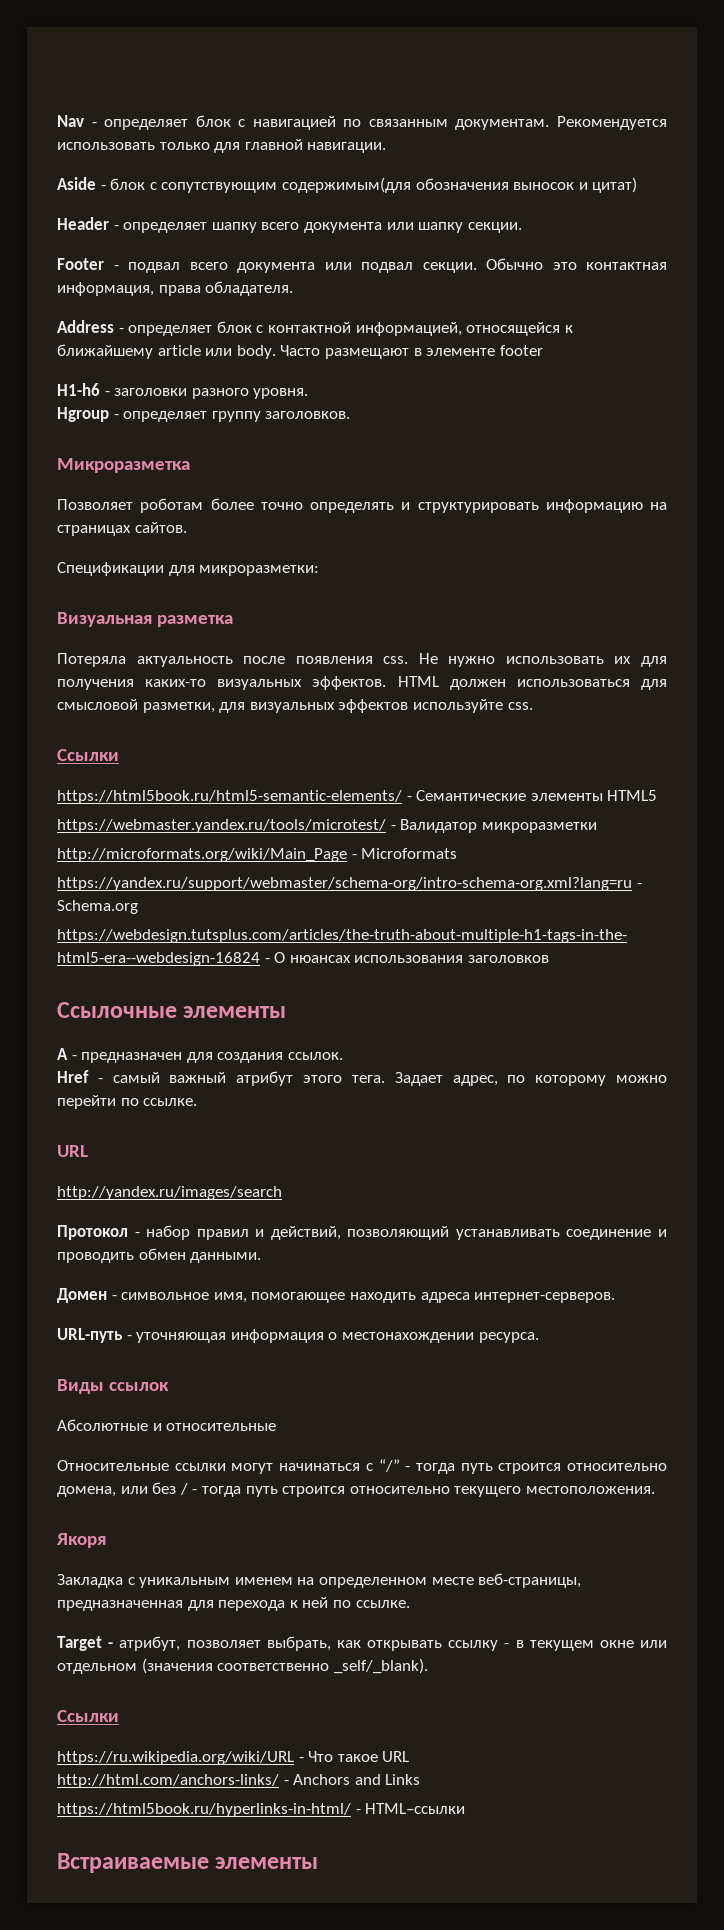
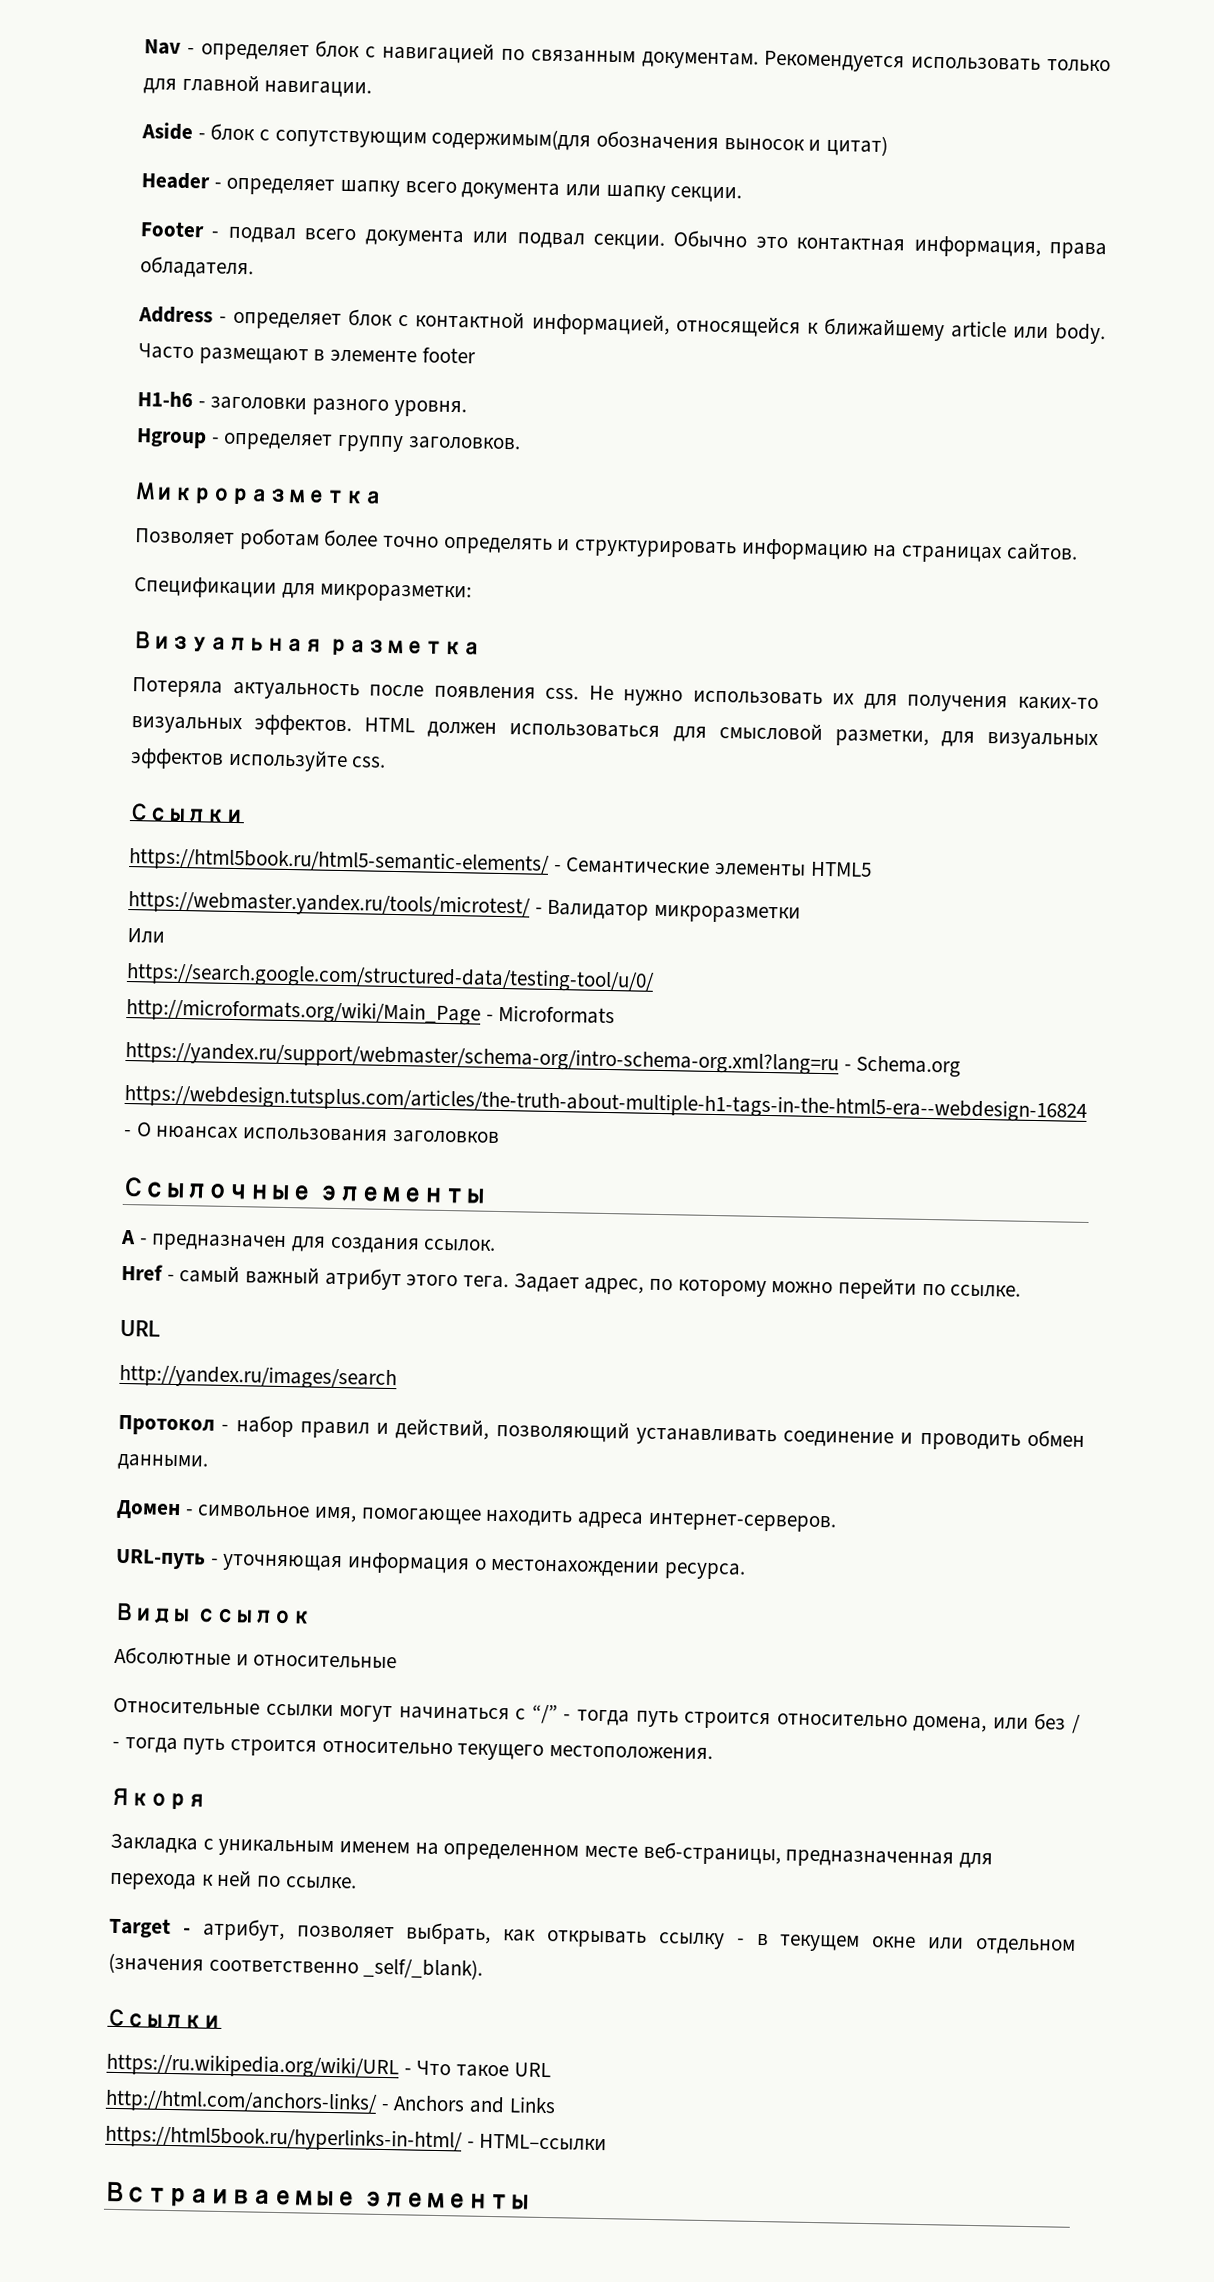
+ Или
+ https://search.google.com/structured-data/testing-tool/u/0/

